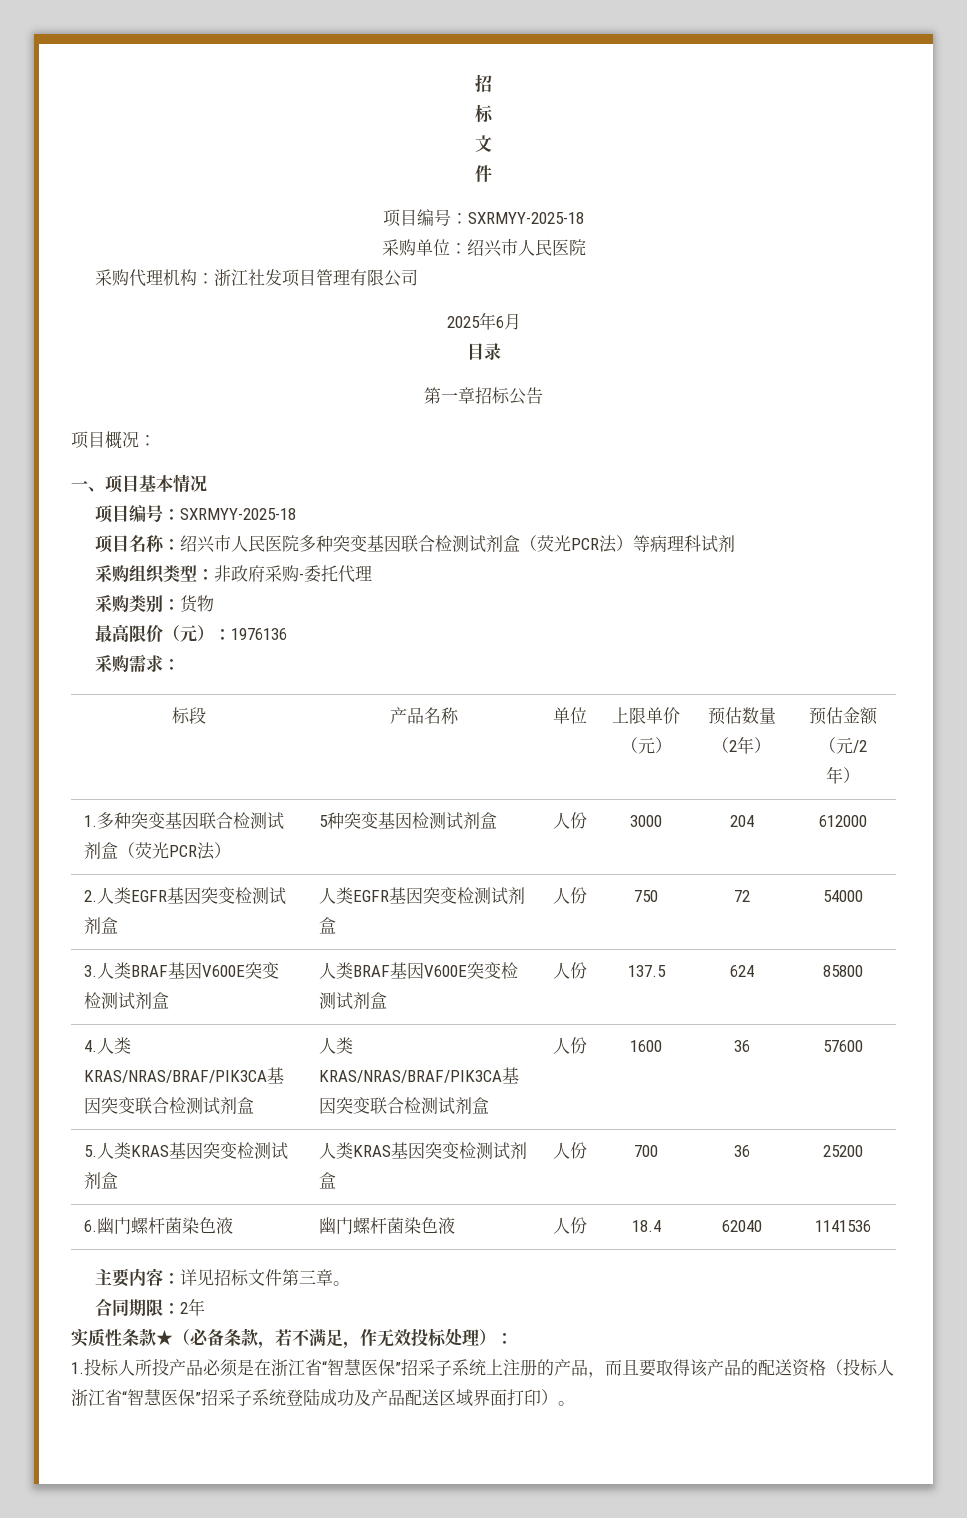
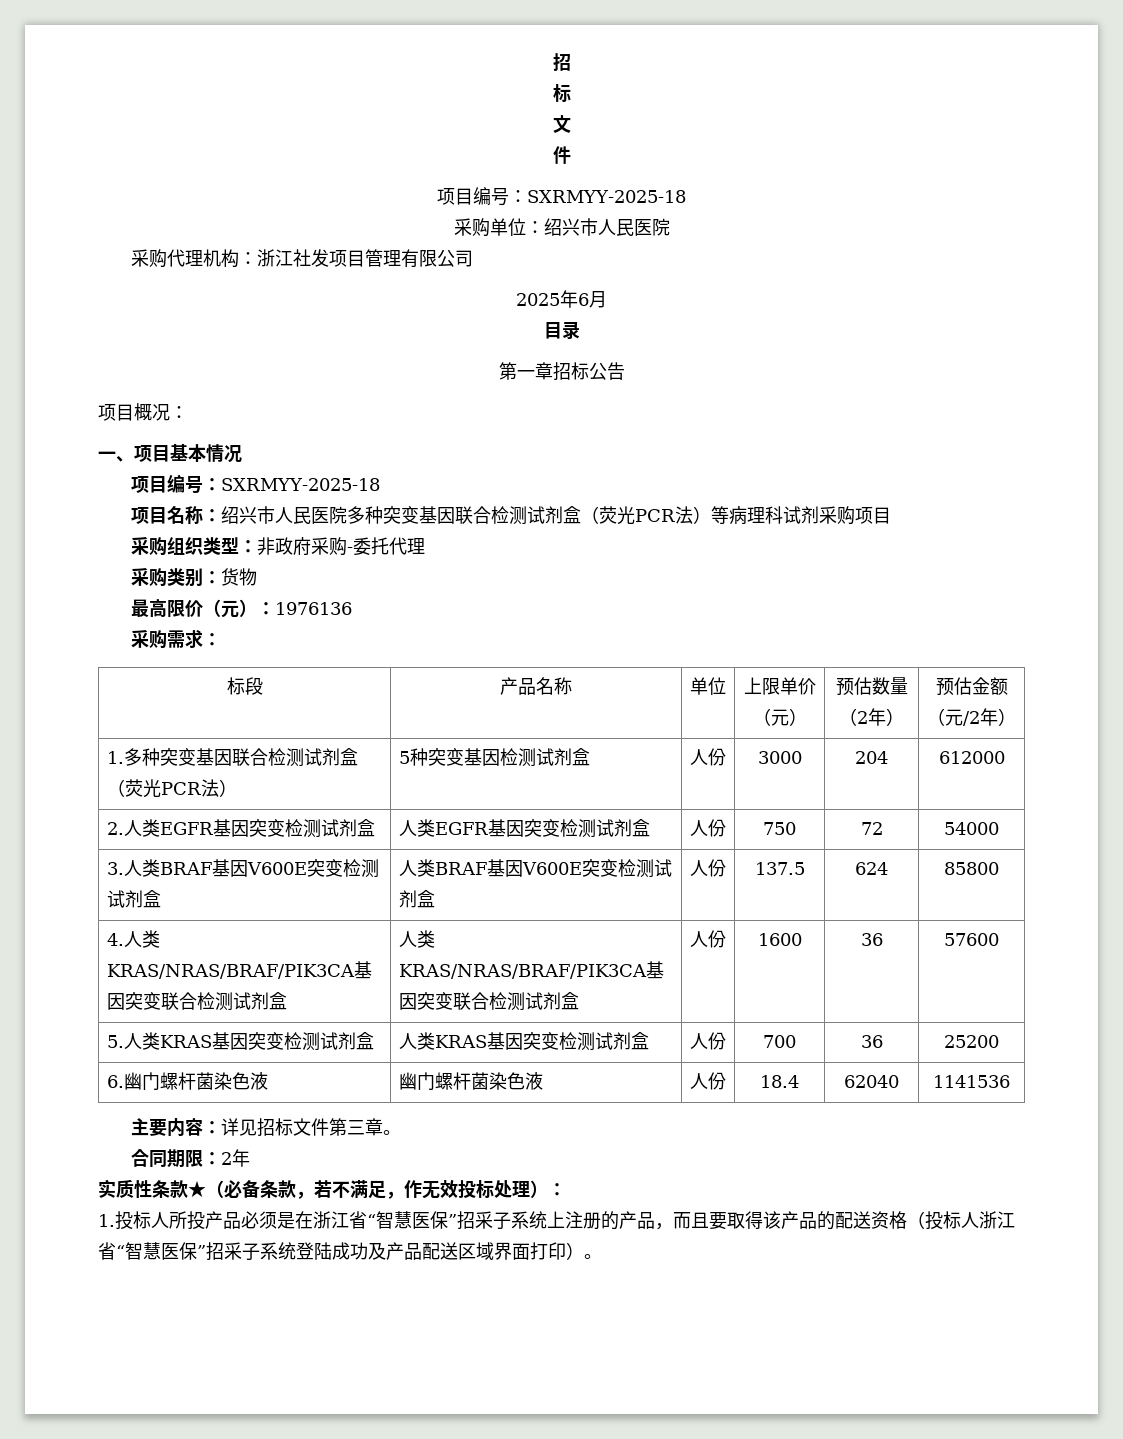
- 项目名称：绍兴市人民医院多种突变基因联合检测试剂盒（荧光PCR法）等病理科试剂
+ 项目名称：绍兴市人民医院多种突变基因联合检测试剂盒（荧光PCR法）等病理科试剂采购项目

